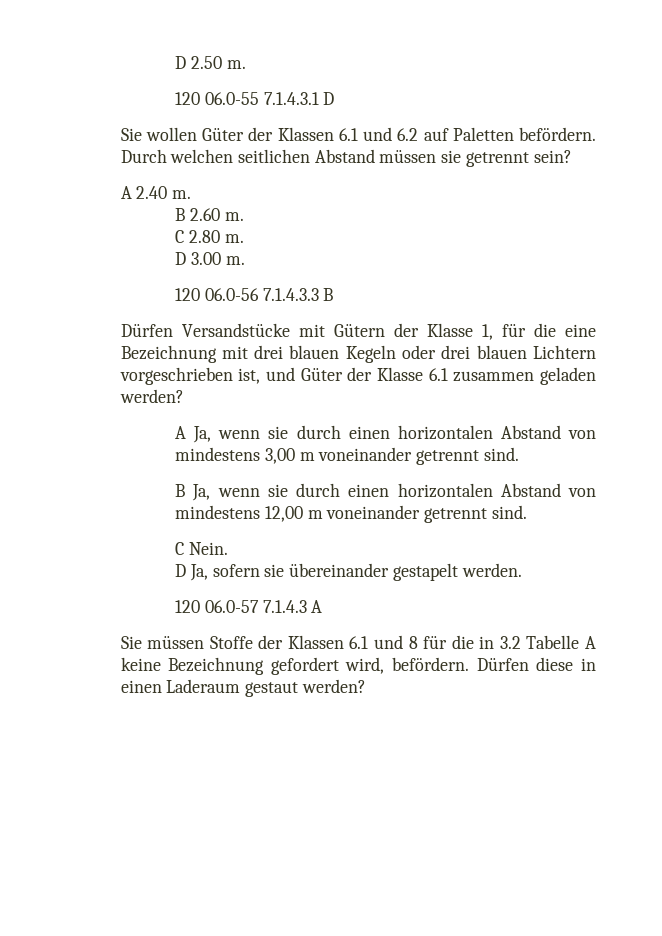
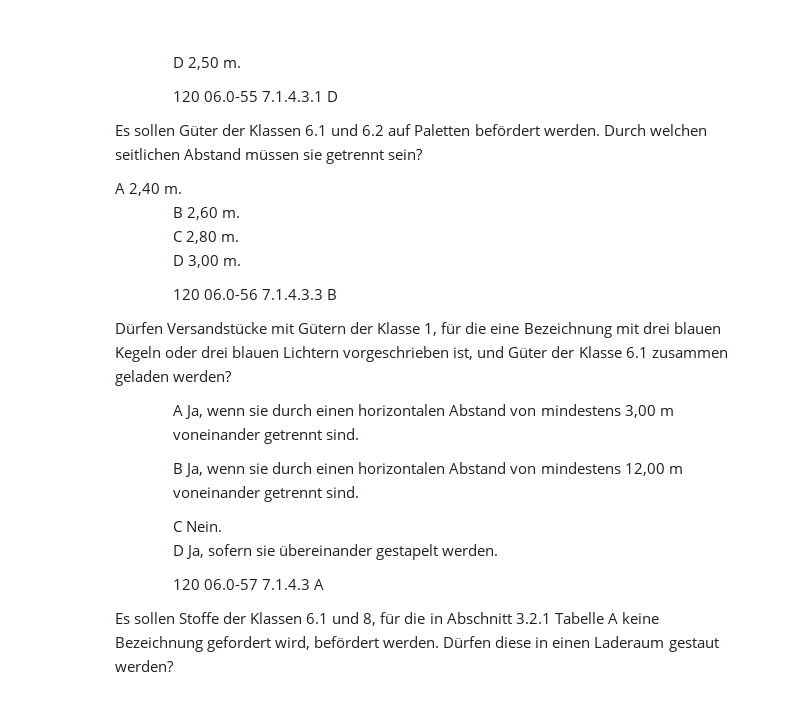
- D 2.50 m.
+ D 2,50 m.
- Sie wollen Güter der Klassen 6.1 und 6.2 auf Paletten befördern.
+ Es sollen Güter der Klassen 6.1 und 6.2 auf Paletten befördert werden.
- A 2.40 m.
+ A 2,40 m.
- B 2.60 m.
+ B 2,60 m.
- C 2.80 m.
+ C 2,80 m.
- D 3.00 m.
+ D 3,00 m.
- Sie müssen Stoffe der Klassen 6.1 und 8 für die in 3.2 Tabelle A keine Bezeichnung gefordert wird, befördern.
+ Es sollen Stoffe der Klassen 6.1 und 8, für die in Abschnitt 3.2.1 Tabelle A keine Bezeichnung gefordert wird, befördert werden.

